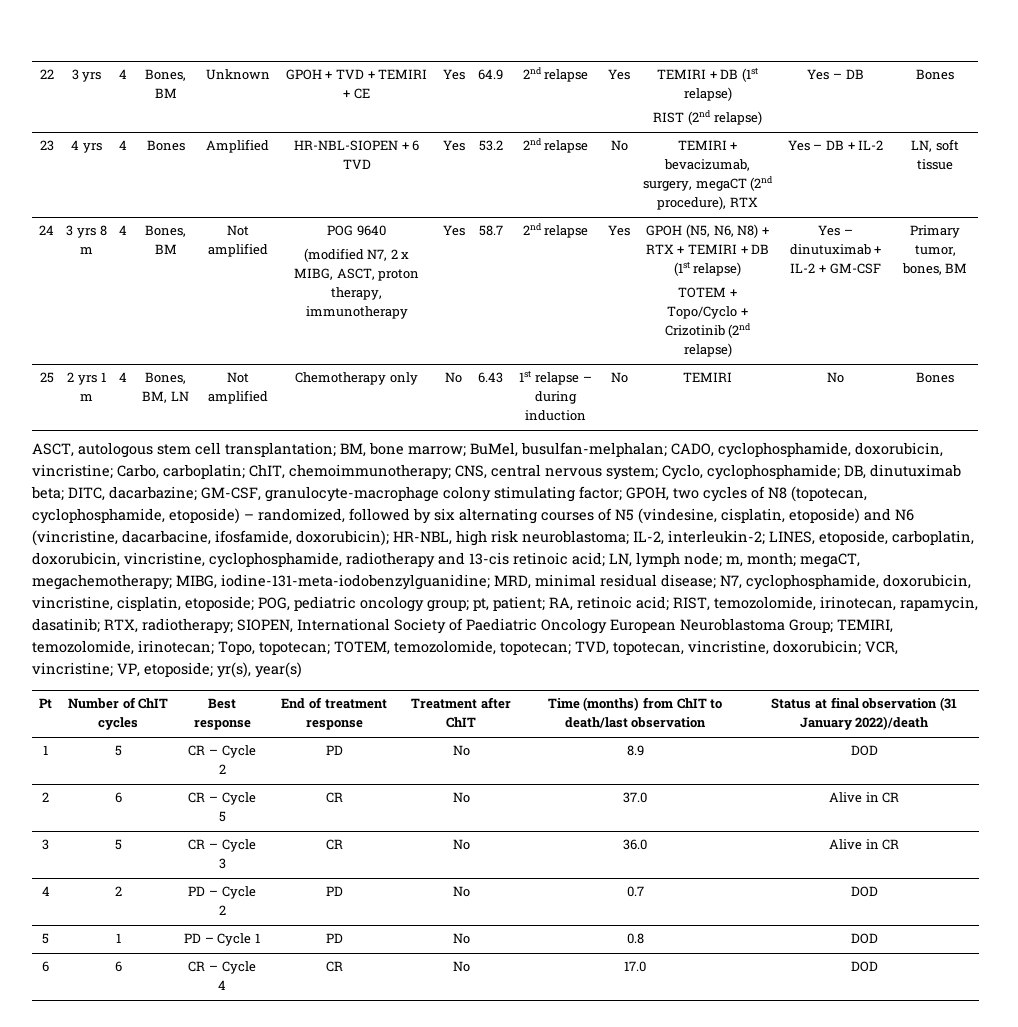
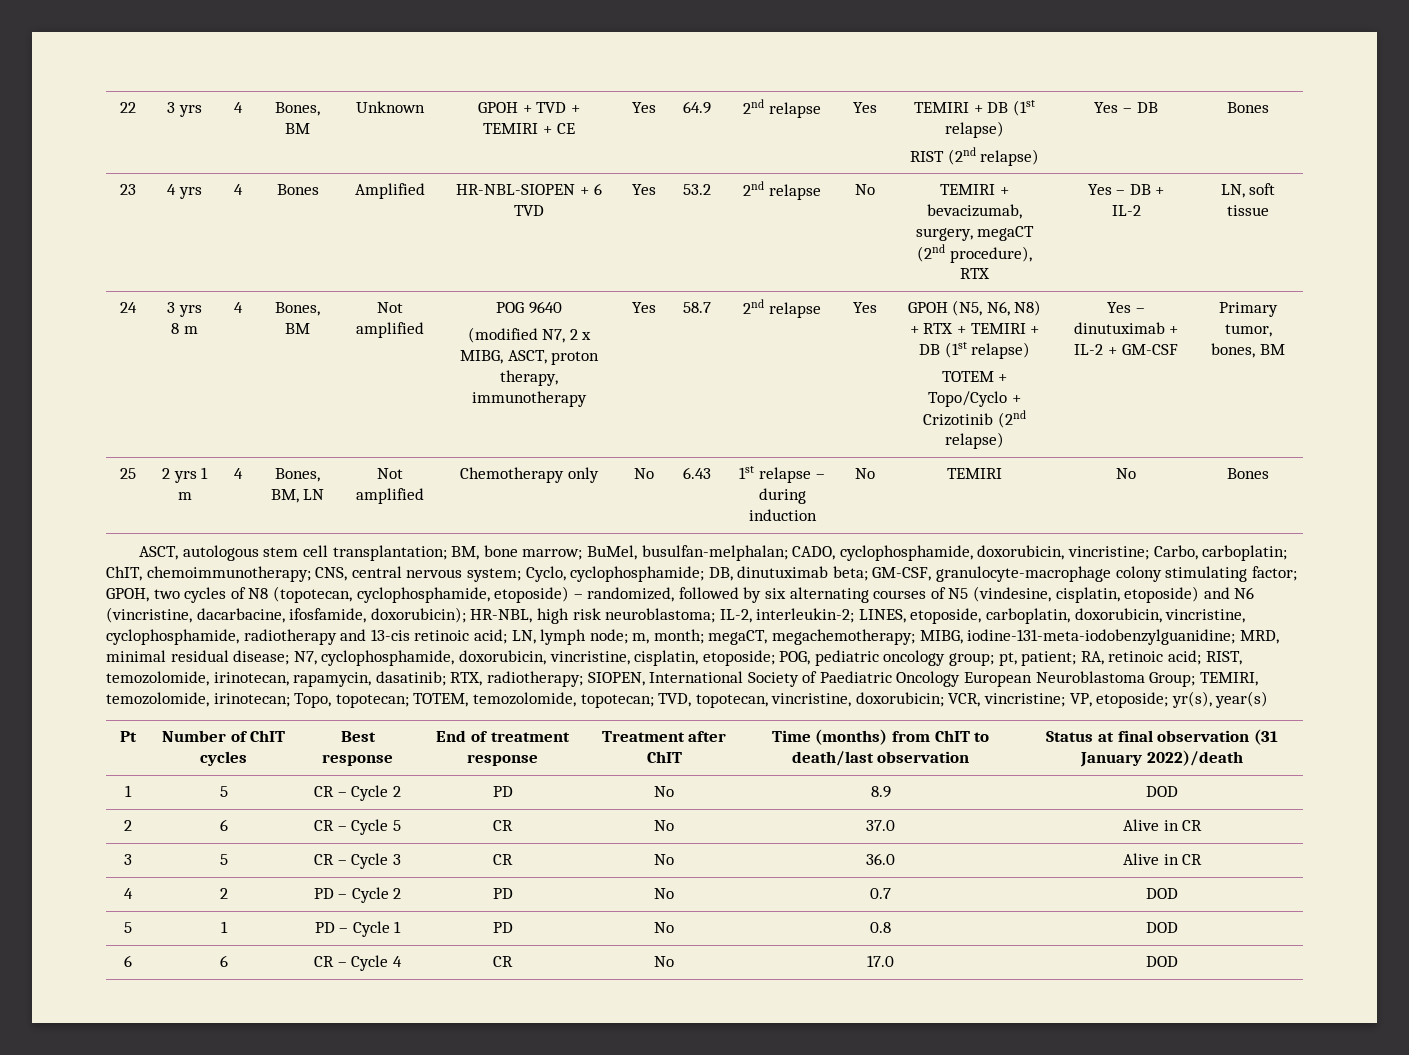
- DITC, dacarbazine;

